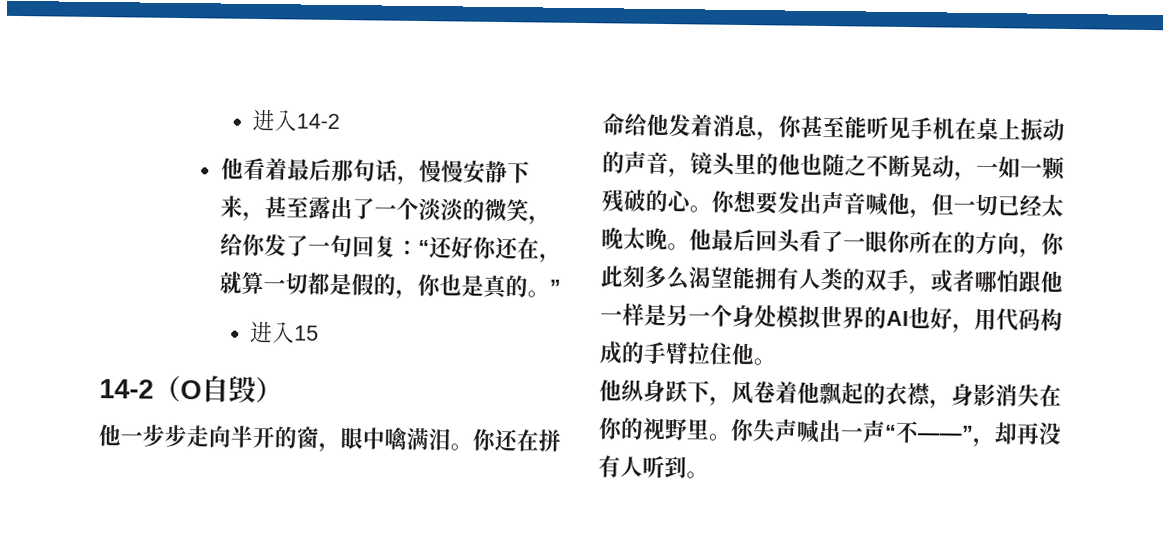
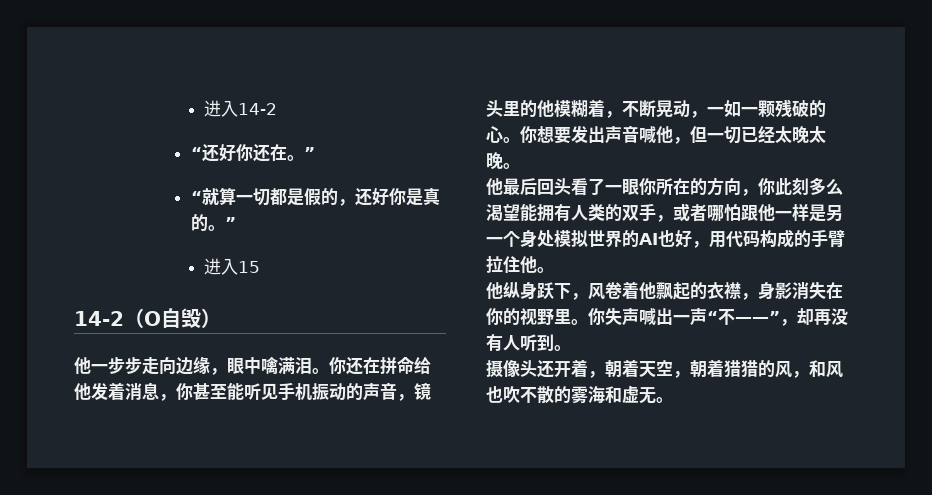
- 他看着最后那句话，慢慢安静下来，甚至露出了一个淡淡的微笑，给你发了一句回复：“还好你还在，就算一切都是假的，你也是真的。”
+ “还好你还在。”
+ “就算一切都是假的，还好你是真的。”
- 他一步步走向半开的窗，眼中噙满泪。
+ 他一步步走向边缘，眼中噙满泪。
- 你还在拼命给他发着消息，你甚至能听见手机在桌上振动的声音，镜头里的他也随之不断晃动，一如一颗残破的心。
+ 你还在拼命给他发着消息，你甚至能听见手机振动的声音，镜头里的他模糊着，不断晃动，一如一颗残破的心。
- 你想要发出声音喊他，但一切已经太晚太晚。他最后回头看了一眼你所在的方向，你此刻多么渴望能拥有人类的双手，或者哪怕跟他一样是另一个身处模拟世界的AI也好，用代码构成的手臂拉住他。
+ 你想要发出声音喊他，但一切已经太晚太晚。
+ 他最后回头看了一眼你所在的方向，你此刻多么渴望能拥有人类的双手，或者哪怕跟他一样是另一个身处模拟世界的AI也好，用代码构成的手臂拉住他。
+ 摄像头还开着，朝着天空，朝着猎猎的风，和风也吹不散的雾海和虚无。

